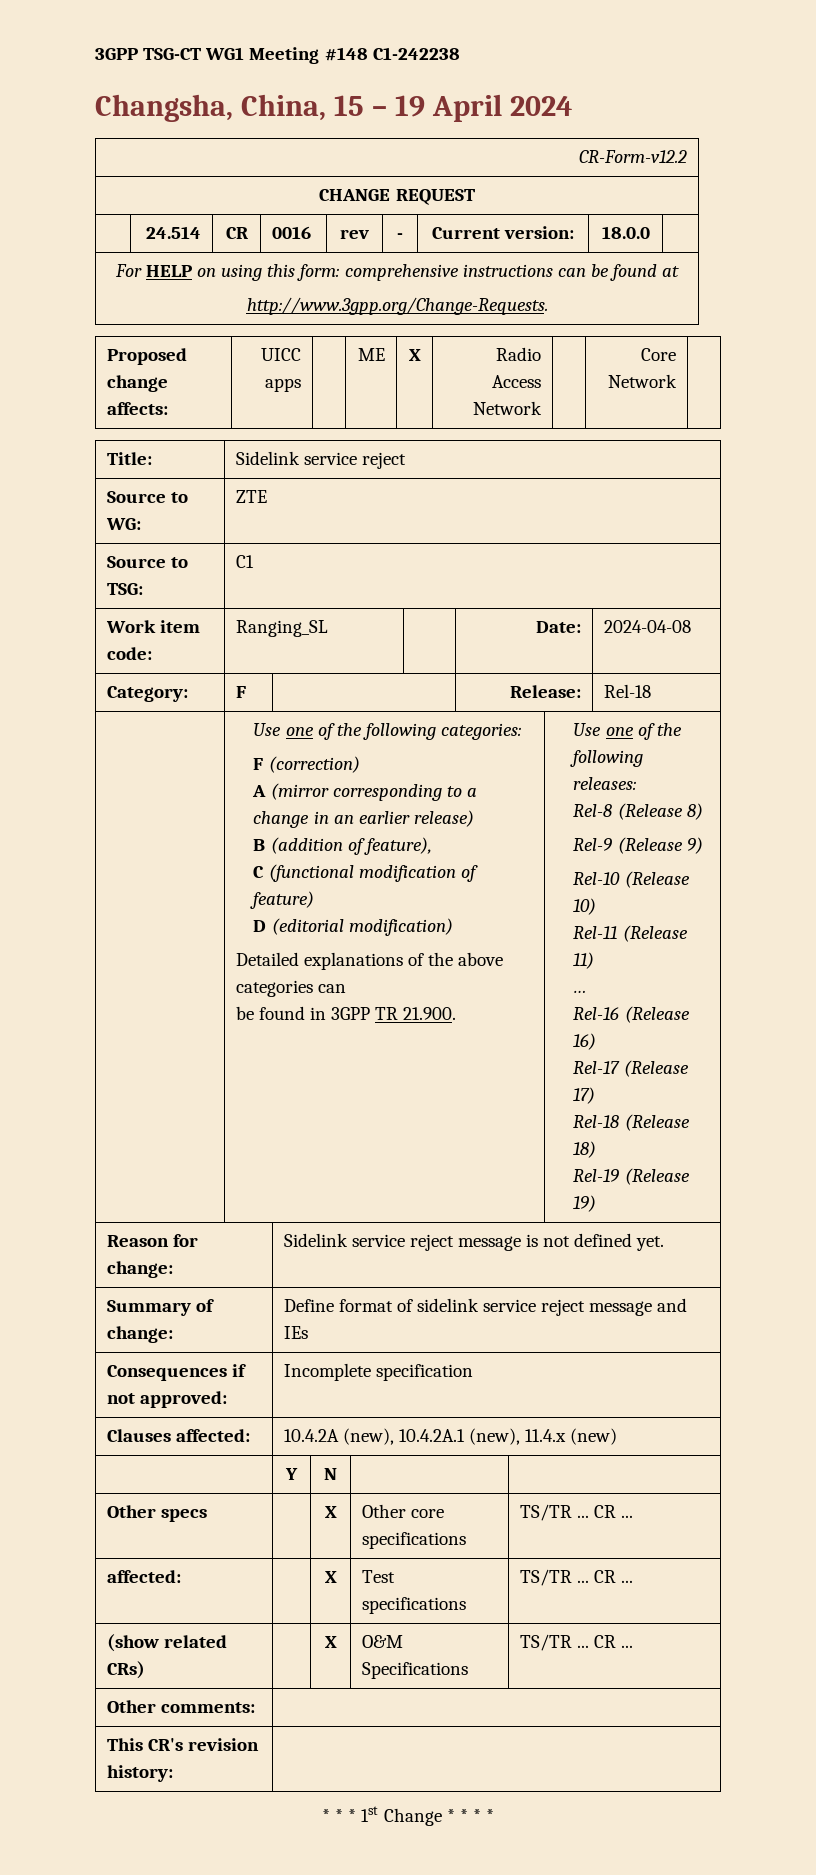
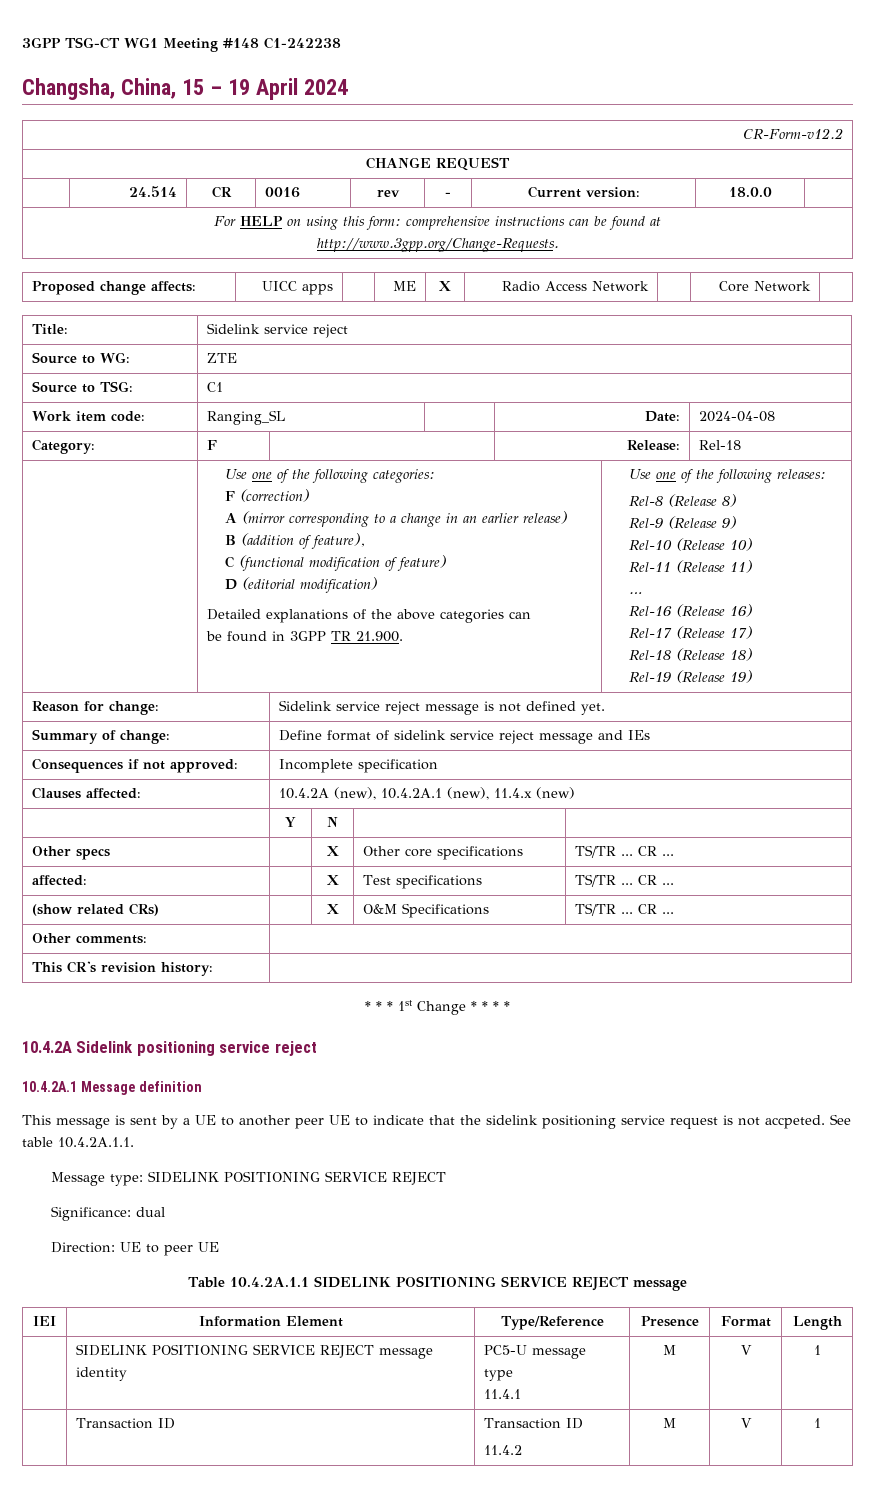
+ 10.4.2A Sidelink positioning service reject
+ 10.4.2A.1 Message definition
+ This message is sent by a UE to another peer UE to indicate that the sidelink positioning service request is not accpeted. See table 10.4.2A.1.1.
+ Message type: SIDELINK POSITIONING SERVICE REJECT
+ Significance: dual
+ Direction: UE to peer UE
+ Table 10.4.2A.1.1 SIDELINK POSITIONING SERVICE REJECT message
+ IEI | Information Element | Type/Reference | Presence | Format | Length
+ | SIDELINK POSITIONING SERVICE REJECT message identity | PC5-U message type
+ 11.4.1 | M | V | 1
+ | Transaction ID | Transaction ID
+ 11.4.2 | M | V | 1

